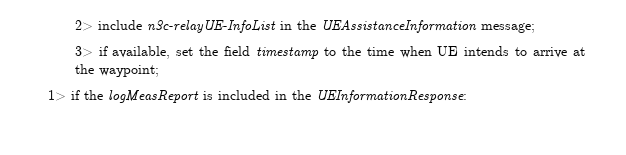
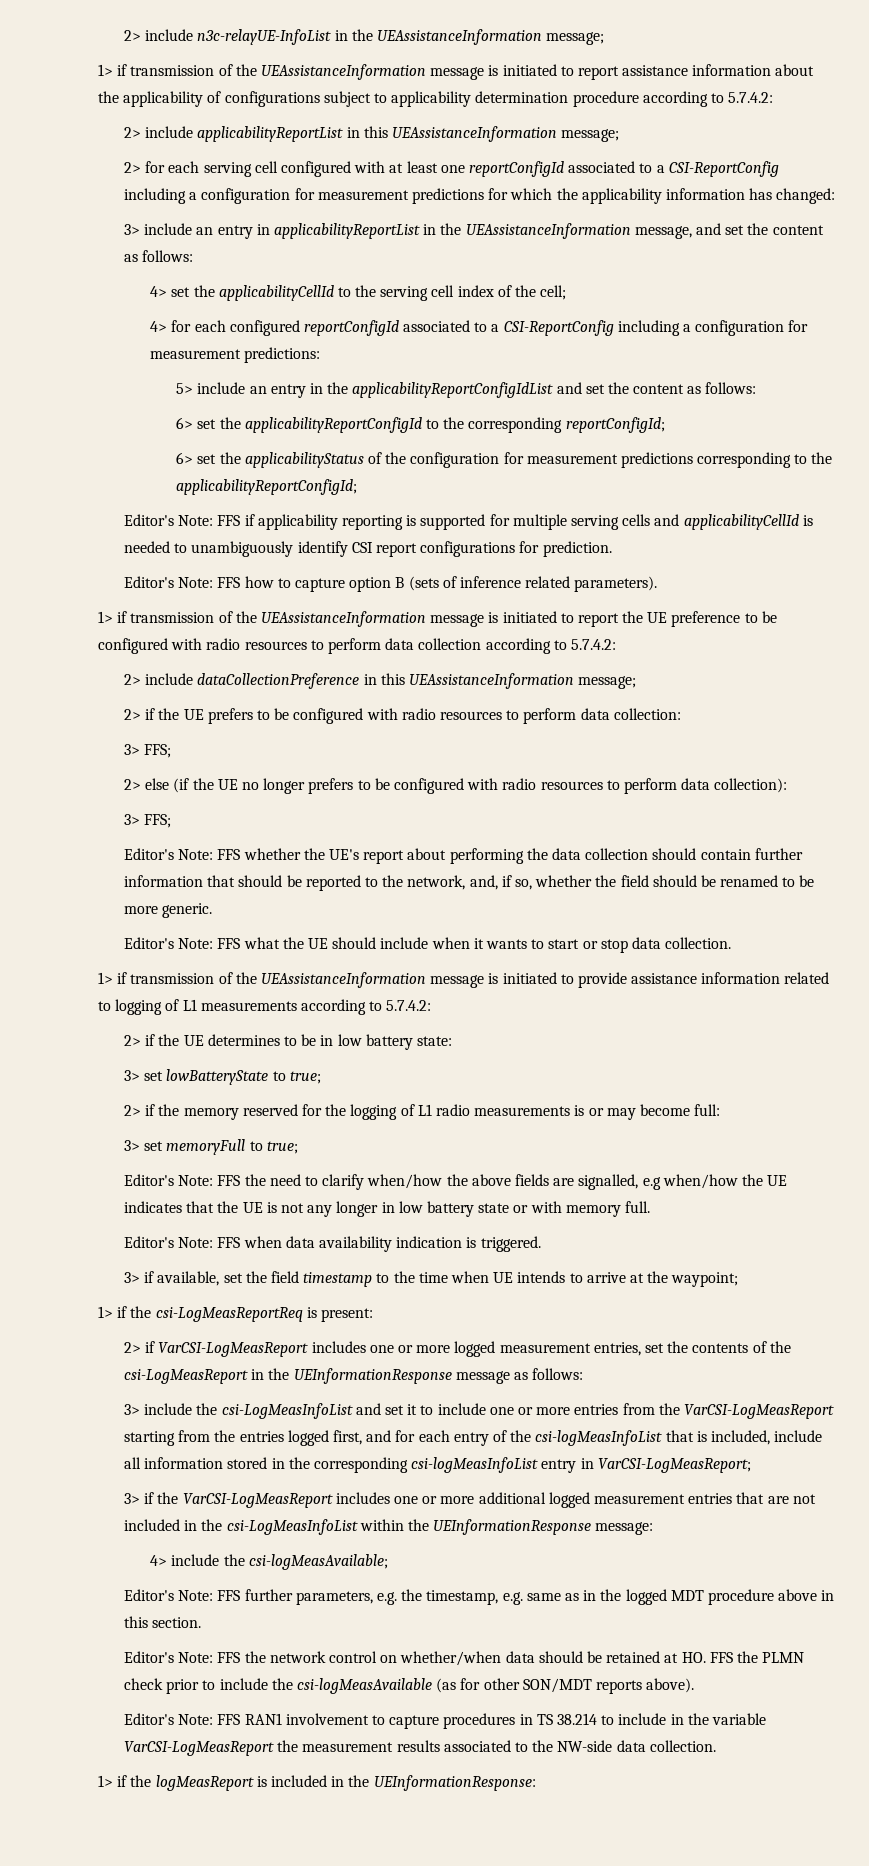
+ 1> if transmission of the UEAssistanceInformation message is initiated to report assistance information about the applicability of configurations subject to applicability determination procedure according to 5.7.4.2:
+ 2> include applicabilityReportList in this UEAssistanceInformation message;
+ 2> for each serving cell configured with at least one reportConfigId associated to a CSI-ReportConfig including a configuration for measurement predictions for which the applicability information has changed:
+ 3> include an entry in applicabilityReportList in the UEAssistanceInformation message, and set the content as follows:
+ 4> set the applicabilityCellId to the serving cell index of the cell;
+ 4> for each configured reportConfigId associated to a CSI-ReportConfig including a configuration for measurement predictions:
+ 5> include an entry in the applicabilityReportConfigIdList and set the content as follows:
+ 6> set the applicabilityReportConfigId to the corresponding reportConfigId;
+ 6> set the applicabilityStatus of the configuration for measurement predictions corresponding to the applicabilityReportConfigId;
+ Editor's Note: FFS if applicability reporting is supported for multiple serving cells and applicabilityCellId is needed to unambiguously identify CSI report configurations for prediction.
+ Editor's Note: FFS how to capture option B (sets of inference related parameters).
+ 1> if transmission of the UEAssistanceInformation message is initiated to report the UE preference to be configured with radio resources to perform data collection according to 5.7.4.2:
+ 2> include dataCollectionPreference in this UEAssistanceInformation message;
+ 2> if the UE prefers to be configured with radio resources to perform data collection:
+ 3> FFS;
+ 2> else (if the UE no longer prefers to be configured with radio resources to perform data collection):
+ 3> FFS;
+ Editor's Note: FFS whether the UE's report about performing the data collection should contain further information that should be reported to the network, and, if so, whether the field should be renamed to be more generic.
+ Editor's Note: FFS what the UE should include when it wants to start or stop data collection.
+ 1> if transmission of the UEAssistanceInformation message is initiated to provide assistance information related to logging of L1 measurements according to 5.7.4.2:
+ 2> if the UE determines to be in low battery state:
+ 3> set lowBatteryState to true;
+ 2> if the memory reserved for the logging of L1 radio measurements is or may become full:
+ 3> set memoryFull to true;
+ Editor's Note: FFS the need to clarify when/how the above fields are signalled, e.g when/how the UE indicates that the UE is not any longer in low battery state or with memory full.
+ Editor's Note: FFS when data availability indication is triggered.
+ 1> if the csi-LogMeasReportReq is present:
+ 2> if VarCSI-LogMeasReport includes one or more logged measurement entries, set the contents of the csi-LogMeasReport in the UEInformationResponse message as follows:
+ 3> include the csi-LogMeasInfoList and set it to include one or more entries from the VarCSI-LogMeasReport starting from the entries logged first, and for each entry of the csi-logMeasInfoList that is included, include all information stored in the corresponding csi-logMeasInfoList entry in VarCSI-LogMeasReport;
+ 3> if the VarCSI-LogMeasReport includes one or more additional logged measurement entries that are not included in the csi-LogMeasInfoList within the UEInformationResponse message:
+ 4> include the csi-logMeasAvailable;
+ Editor's Note: FFS further parameters, e.g. the timestamp, e.g. same as in the logged MDT procedure above in this section.
+ Editor's Note: FFS the network control on whether/when data should be retained at HO. FFS the PLMN check prior to include the csi-logMeasAvailable (as for other SON/MDT reports above).
+ Editor's Note: FFS RAN1 involvement to capture procedures in TS 38.214 to include in the variable VarCSI-LogMeasReport the measurement results associated to the NW-side data collection.

